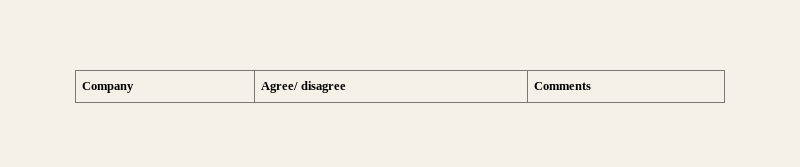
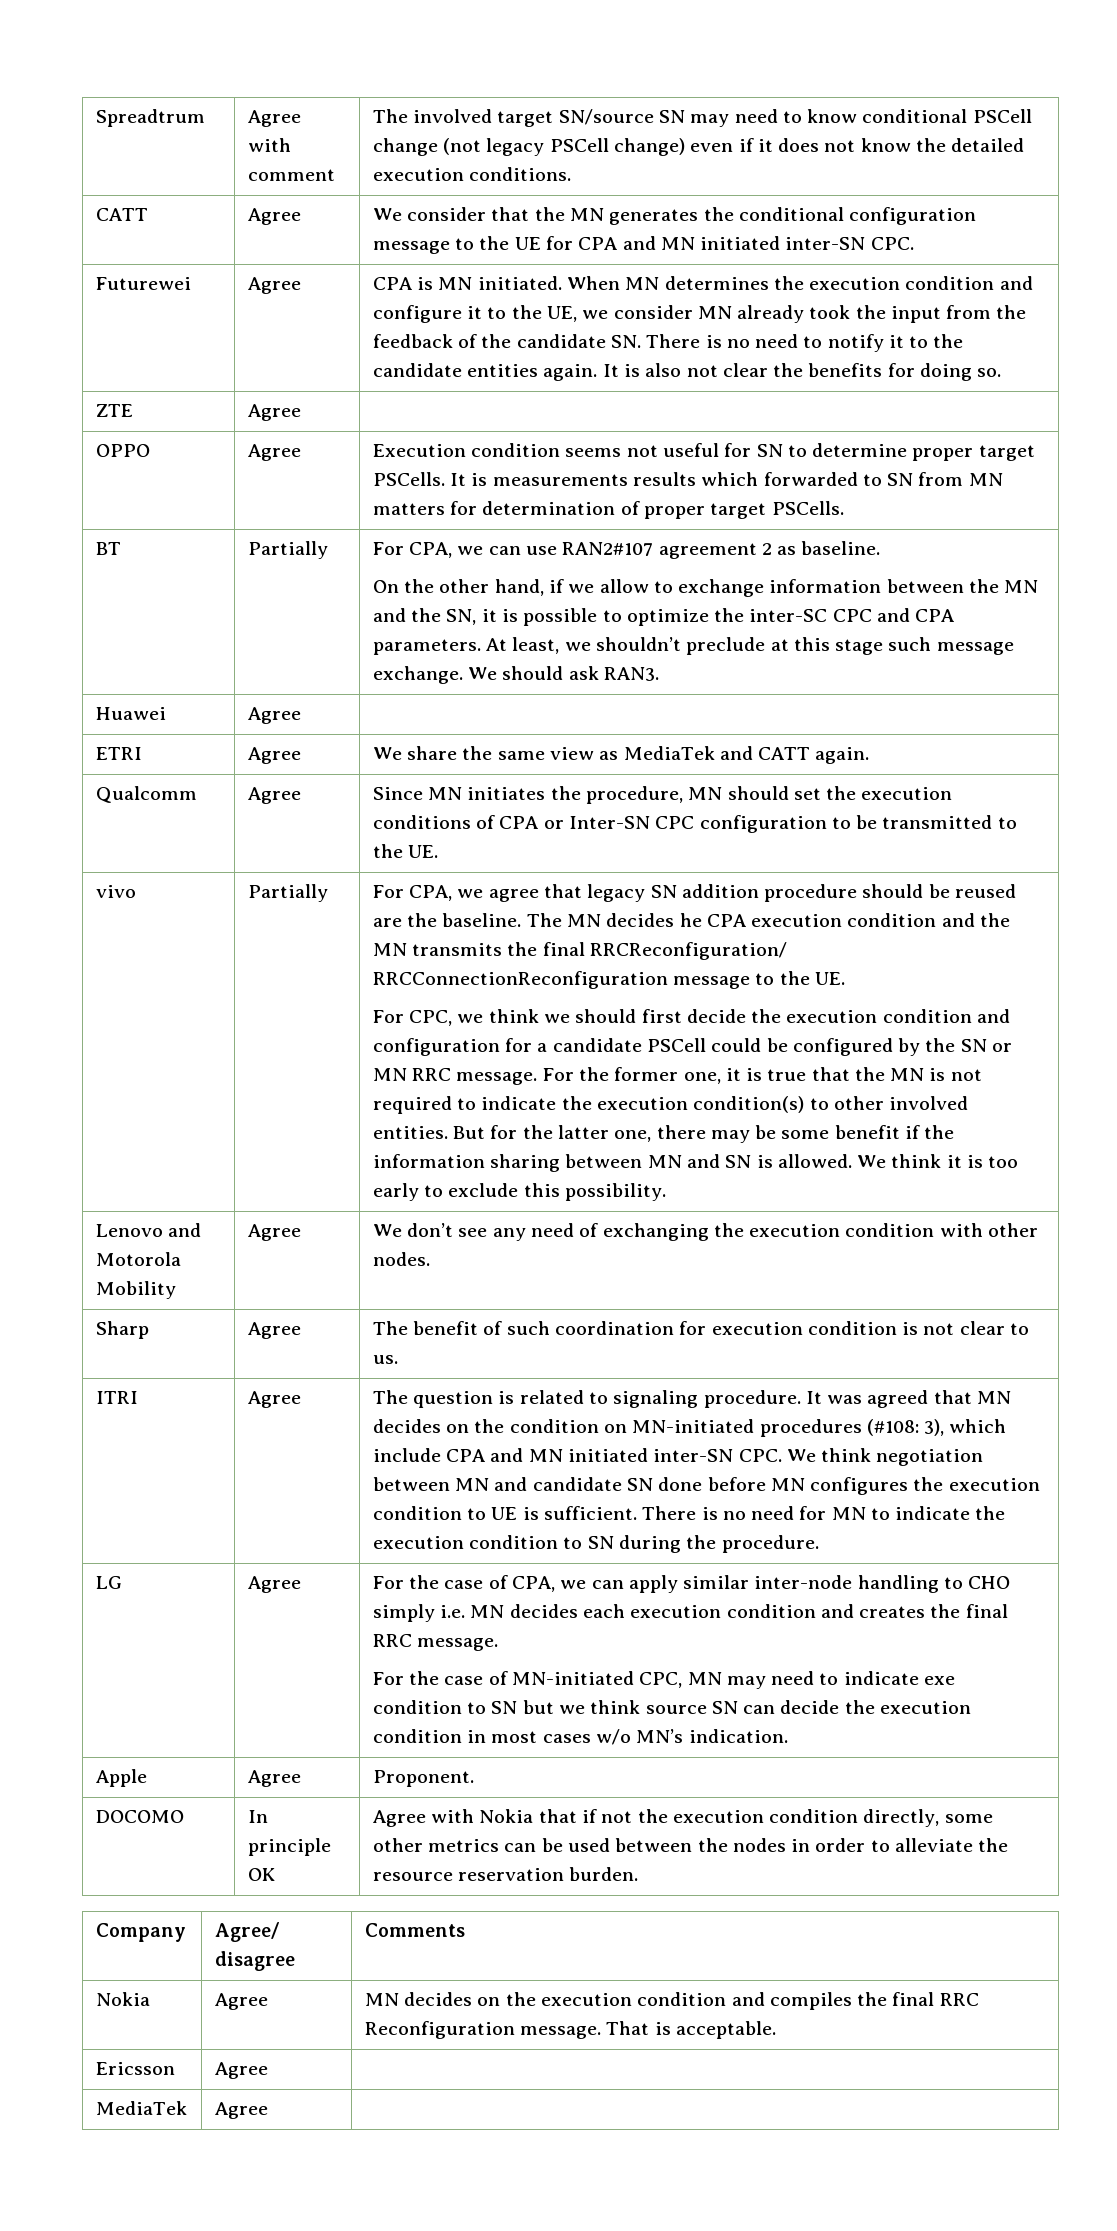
+ Spreadtrum | Agree with comment | The involved target SN/source SN may need to know conditional PSCell change (not legacy PSCell change) even if it does not know the detailed execution conditions.
+ CATT | Agree | We consider that the MN generates the conditional configuration message to the UE for CPA and MN initiated inter-SN CPC.
+ Futurewei | Agree | CPA is MN initiated. When MN determines the execution condition and configure it to the UE, we consider MN already took the input from the feedback of the candidate SN. There is no need to notify it to the candidate entities again. It is also not clear the benefits for doing so.
+ ZTE | Agree |
+ OPPO | Agree | Execution condition seems not useful for SN to determine proper target PSCells. It is measurements results which forwarded to SN from MN matters for determination of proper target PSCells.
+ BT | Partially | For CPA, we can use RAN2#107 agreement 2 as baseline.
+ On the other hand, if we allow to exchange information between the MN and the SN, it is possible to optimize the inter-SC CPC and CPA parameters. At least, we shouldn’t preclude at this stage such message exchange. We should ask RAN3.
+ Huawei | Agree |
+ ETRI | Agree | We share the same view as MediaTek and CATT again.
+ Qualcomm | Agree | Since MN initiates the procedure, MN should set the execution conditions of CPA or Inter-SN CPC configuration to be transmitted to the UE.
+ vivo | Partially | For CPA, we agree that legacy SN addition procedure should be reused are the baseline. The MN decides he CPA execution condition and the MN transmits the final RRCReconfiguration/ RRCConnectionReconfiguration message to the UE.
+ For CPC, we think we should first decide the execution condition and configuration for a candidate PSCell could be configured by the SN or MN RRC message. For the former one, it is true that the MN is not required to indicate the execution condition(s) to other involved entities. But for the latter one, there may be some benefit if the information sharing between MN and SN is allowed. We think it is too early to exclude this possibility.
+ Lenovo and Motorola Mobility | Agree | We don’t see any need of exchanging the execution condition with other nodes.
+ Sharp | Agree | The benefit of such coordination for execution condition is not clear to us.
+ ITRI | Agree | The question is related to signaling procedure. It was agreed that MN decides on the condition on MN-initiated procedures (#108: 3), which include CPA and MN initiated inter-SN CPC. We think negotiation between MN and candidate SN done before MN configures the execution condition to UE is sufficient. There is no need for MN to indicate the execution condition to SN during the procedure.
+ LG | Agree | For the case of CPA, we can apply similar inter-node handling to CHO simply i.e. MN decides each execution condition and creates the final RRC message.
+ For the case of MN-initiated CPC, MN may need to indicate exe condition to SN but we think source SN can decide the execution condition in most cases w/o MN’s indication.
+ Apple | Agree | Proponent.
+ DOCOMO | In principle OK | Agree with Nokia that if not the execution condition directly, some other metrics can be used between the nodes in order to alleviate the resource reservation burden.
  Company | Agree/ disagree | Comments
+ Nokia | Agree | MN decides on the execution condition and compiles the final RRC Reconfiguration message. That is acceptable.
+ Ericsson | Agree |
+ MediaTek | Agree |

